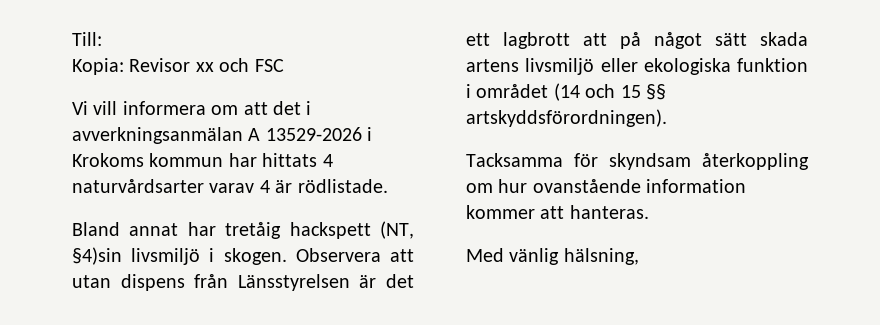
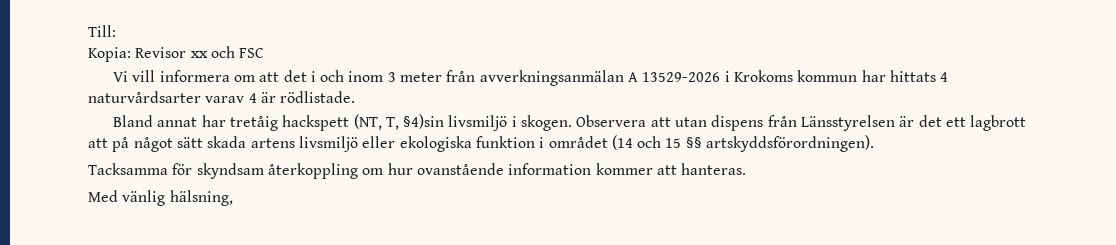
- Vi vill informera om att det i avverkningsanmälan A 13529-2026 i Krokoms kommun har hittats 4 naturvårdsarter varav 4 är rödlistade.
+ Vi vill informera om att det i och inom 3 meter från avverkningsanmälan A 13529-2026 i Krokoms kommun har hittats 4 naturvårdsarter varav 4 är rödlistade.
- Bland annat har tretåig hackspett (NT, §4)sin livsmiljö i skogen.
+ Bland annat har tretåig hackspett (NT, T, §4)sin livsmiljö i skogen.

